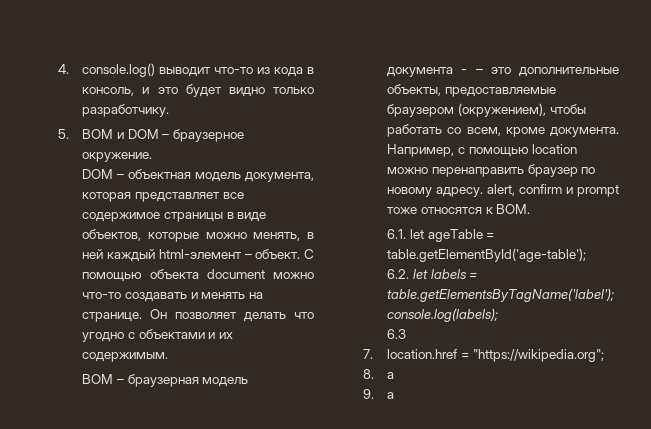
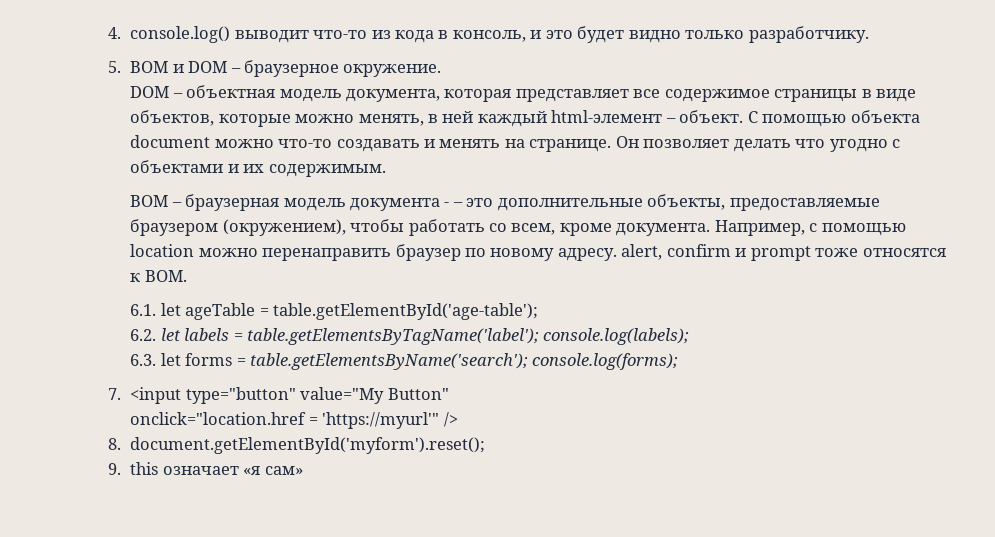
- 6.3
- 7. location.href = "https://wikipedia.org";
+ 6.3. let forms = table.getElementsByName('search'); console.log(forms);
+ 7. <input type="button" value="My Button"
+ onclick="location.href = 'https://myurl'" />
- 8. а
+ 8. document.getElementById('myform').reset();
- 9. а
+ 9. this означает «я сам»

